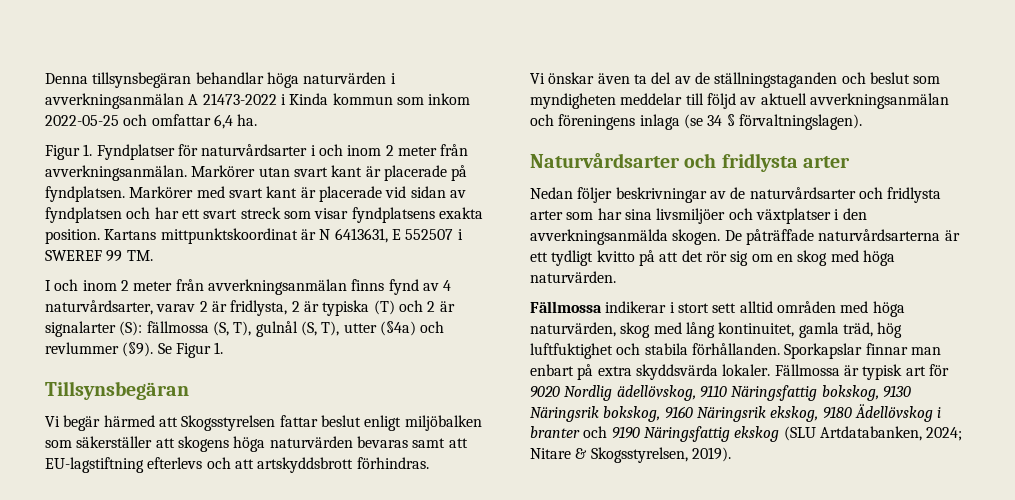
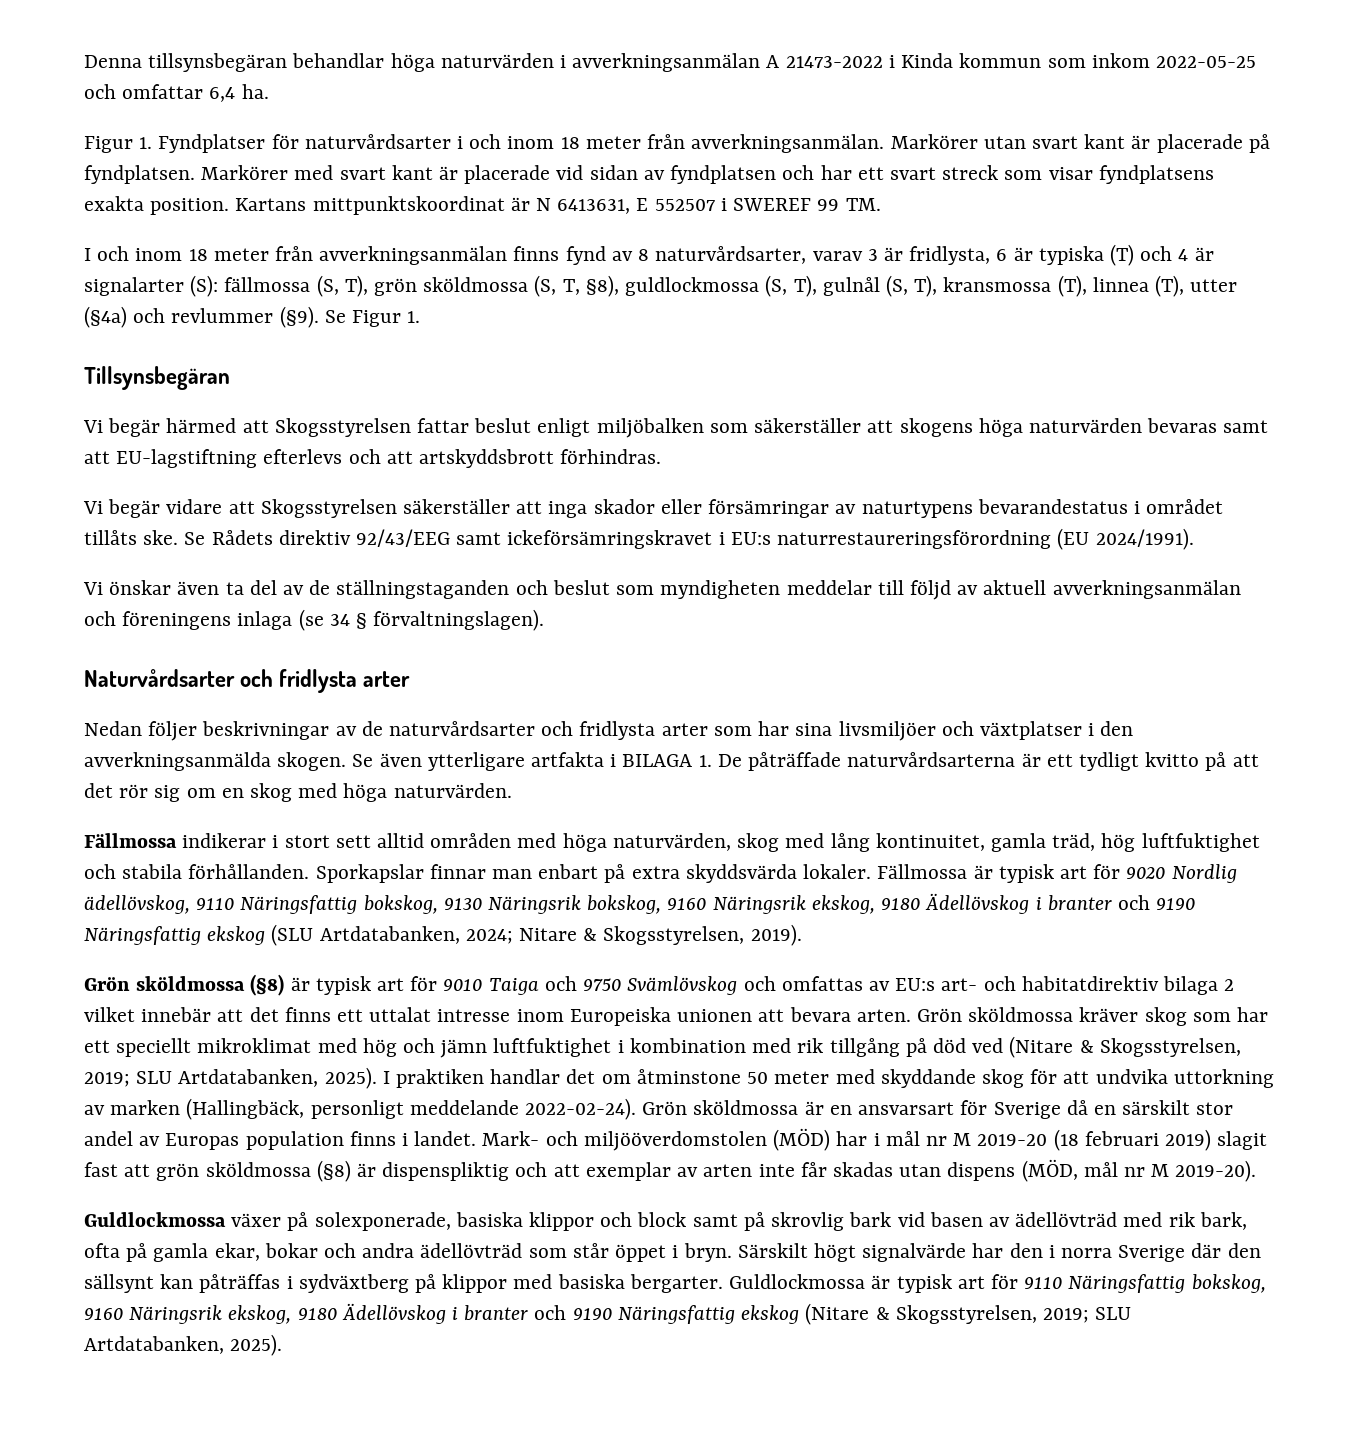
- Figur 1. Fyndplatser för naturvårdsarter i och inom 2 meter från avverkningsanmälan.
+ Figur 1. Fyndplatser för naturvårdsarter i och inom 18 meter från avverkningsanmälan.
- I och inom 2 meter från avverkningsanmälan finns fynd av 4 naturvårdsarter, varav 2 är fridlysta, 2 är typiska (T) och 2 är signalarter (S): fällmossa (S, T), gulnål (S, T), utter (§4a) och revlummer (§9).
+ I och inom 18 meter från avverkningsanmälan finns fynd av 8 naturvårdsarter, varav 3 är fridlysta, 6 är typiska (T) och 4 är signalarter (S): fällmossa (S, T), grön sköldmossa (S, T, §8), guldlockmossa (S, T), gulnål (S, T), kransmossa (T), linnea (T), utter (§4a) och revlummer (§9).
+ Vi begär vidare att Skogsstyrelsen säkerställer att inga skador eller försämringar av naturtypens bevarandestatus i området tillåts ske. Se Rådets direktiv 92/43/EEG samt ickeförsämringskravet i EU:s naturrestaureringsförordning (EU 2024/1991).
- De påträffade naturvårdsarterna är ett tydligt kvitto på att det rör sig om en skog med höga naturvärden.
+ Se även ytterligare artfakta i BILAGA 1. De påträffade naturvårdsarterna är ett tydligt kvitto på att det rör sig om en skog med höga naturvärden.
+ Grön sköldmossa (§8) är typisk art för 9010 Taiga och 9750 Svämlövskog och omfattas av EU:s art- och habitatdirektiv bilaga 2 vilket innebär att det finns ett uttalat intresse inom Europeiska unionen att bevara arten. Grön sköldmossa kräver skog som har ett speciellt mikroklimat med hög och jämn luftfuktighet i kombination med rik tillgång på död ved (Nitare & Skogsstyrelsen, 2019; SLU Artdatabanken, 2025). I praktiken handlar det om åtminstone 50 meter med skyddande skog för att undvika uttorkning av marken (Hallingbäck, personligt meddelande 2022-02-24). Grön sköldmossa är en ansvarsart för Sverige då en särskilt stor andel av Europas population finns i landet. Mark- och miljööverdomstolen (MÖD) har i mål nr M 2019-20 (18 februari 2019) slagit fast att grön sköldmossa (§8) är dispenspliktig och att exemplar av arten inte får skadas utan dispens (MÖD, mål nr M 2019-20).
+ Guldlockmossa växer på solexponerade, basiska klippor och block samt på skrovlig bark vid basen av ädellövträd med rik bark, ofta på gamla ekar, bokar och andra ädellövträd som står öppet i bryn. Särskilt högt signalvärde har den i norra Sverige där den sällsynt kan påträffas i sydväxtberg på klippor med basiska bergarter. Guldlockmossa är typisk art för 9110 Näringsfattig bokskog, 9160 Näringsrik ekskog, 9180 Ädellövskog i branter och 9190 Näringsfattig ekskog (Nitare & Skogsstyrelsen, 2019; SLU Artdatabanken, 2025).

